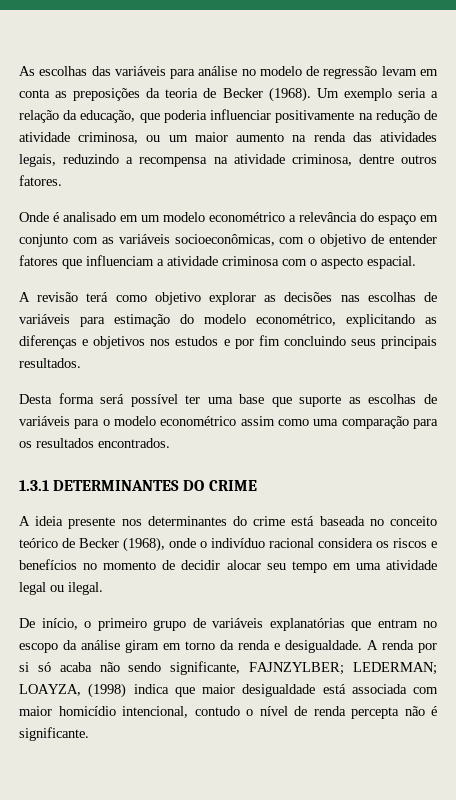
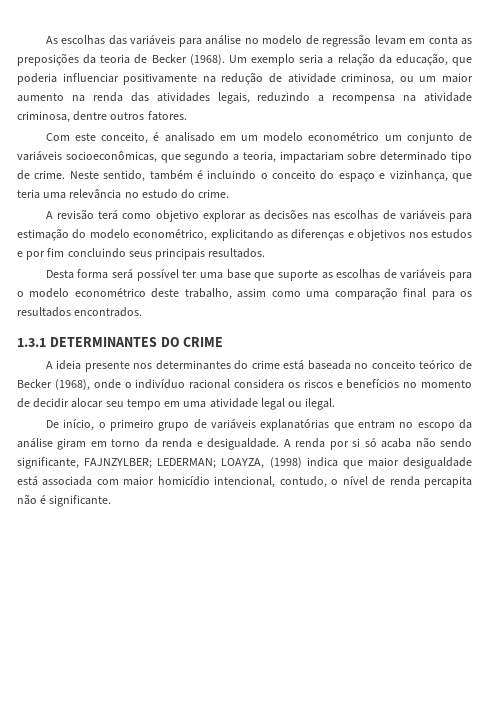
- Onde é analisado em um modelo econométrico a relevância do espaço em conjunto com as variáveis socioeconômicas, com o objetivo de entender fatores que influenciam a atividade criminosa com o aspecto espacial.
+ Com este conceito, é analisado em um modelo econométrico um conjunto de variáveis socioeconômicas, que segundo a teoria, impactariam sobre determinado tipo de crime. Neste sentido, também é incluindo o conceito do espaço e vizinhança, que teria uma relevância no estudo do crime.
- Desta forma será possível ter uma base que suporte as escolhas de variáveis para o modelo econométrico assim como uma comparação para os resultados encontrados.
+ Desta forma será possível ter uma base que suporte as escolhas de variáveis para o modelo econométrico deste trabalho, assim como uma comparação final para os resultados encontrados.
- A renda por si só acaba não sendo significante, FAJNZYLBER; LEDERMAN; LOAYZA, (1998) indica que maior desigualdade está associada com maior homicídio intencional, contudo o nível de renda percepta não é significante.
+ A renda por si só acaba não sendo significante, FAJNZYLBER; LEDERMAN; LOAYZA, (1998) indica que maior desigualdade está associada com maior homicídio intencional, contudo, o nível de renda percapita não é significante.

